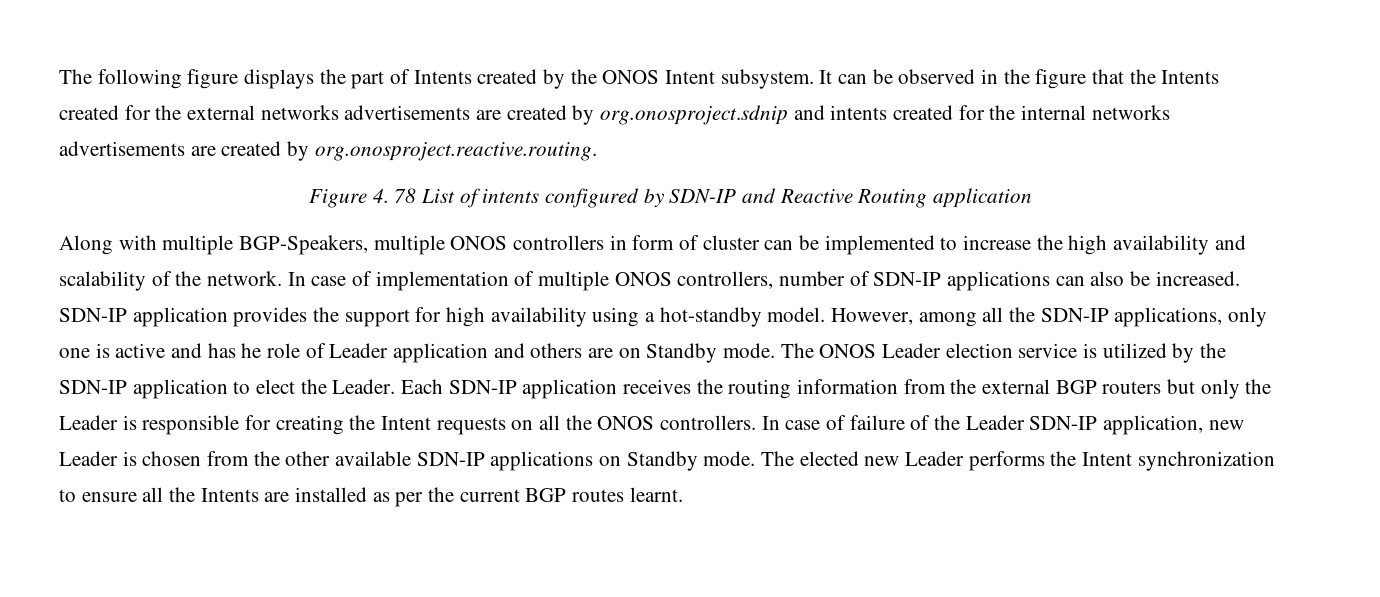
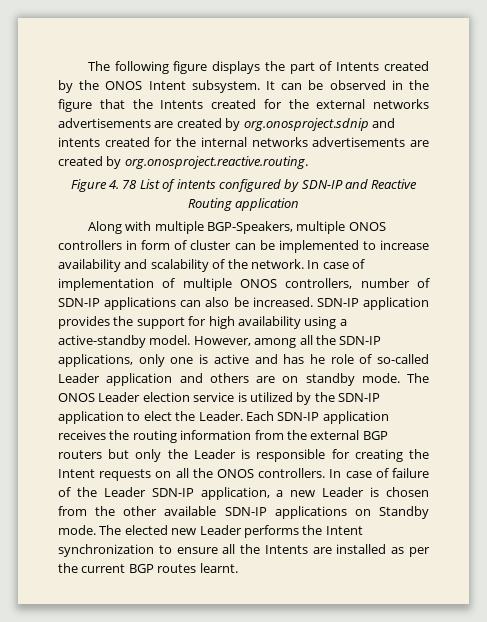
- Along with multiple BGP-Speakers, multiple ONOS controllers in form of cluster can be implemented to increase the high availability and scalability of the network.
+ Along with multiple BGP-Speakers, multiple ONOS controllers in form of cluster can be implemented to increase availability and scalability of the network.
- SDN-IP application provides the support for high availability using a hot-standby model.
+ SDN-IP application provides the support for high availability using a active-standby model.
- However, among all the SDN-IP applications, only one is active and has he role of Leader application and others are on Standby mode.
+ However, among all the SDN-IP applications, only one is active and has he role of so-called Leader application and others are on standby mode.
- In case of failure of the Leader SDN-IP application, new Leader is chosen from the other available SDN-IP applications on Standby mode.
+ In case of failure of the Leader SDN-IP application, a new Leader is chosen from the other available SDN-IP applications on Standby mode.

